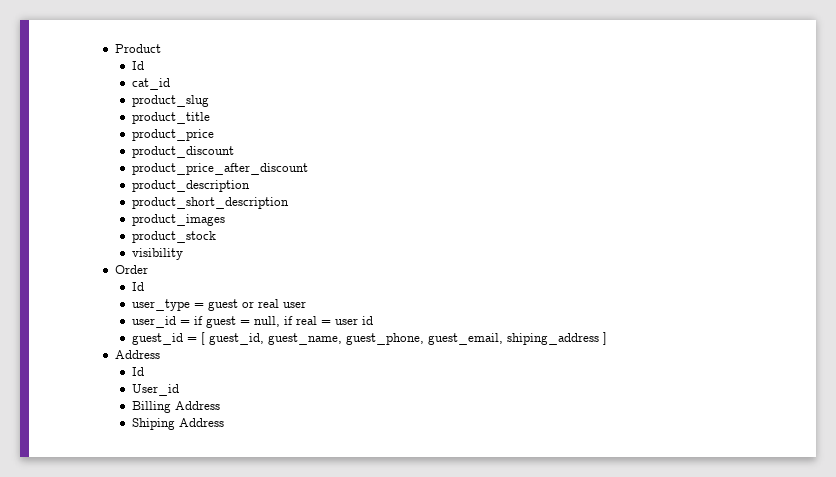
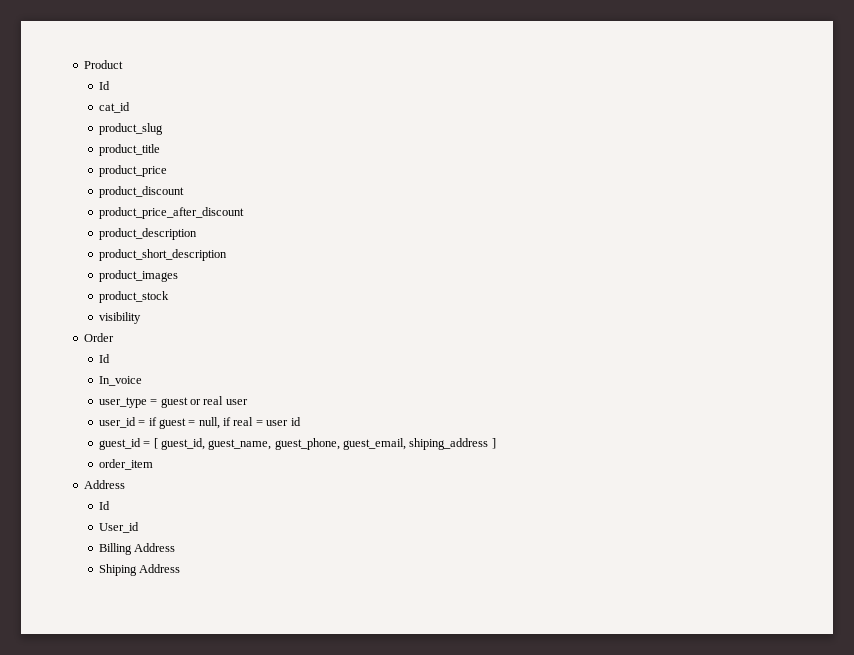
+ In_voice
+ order_item

